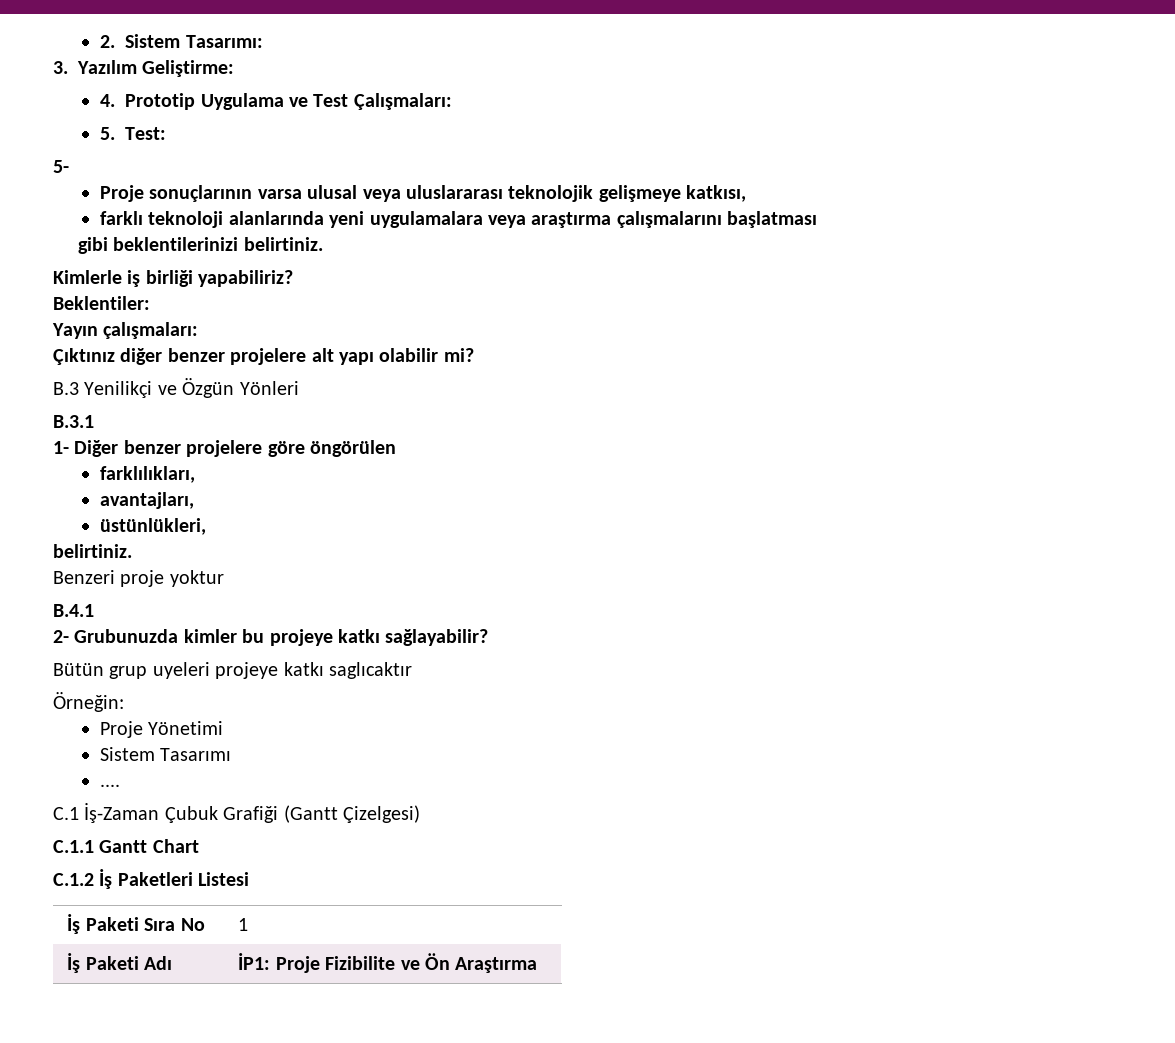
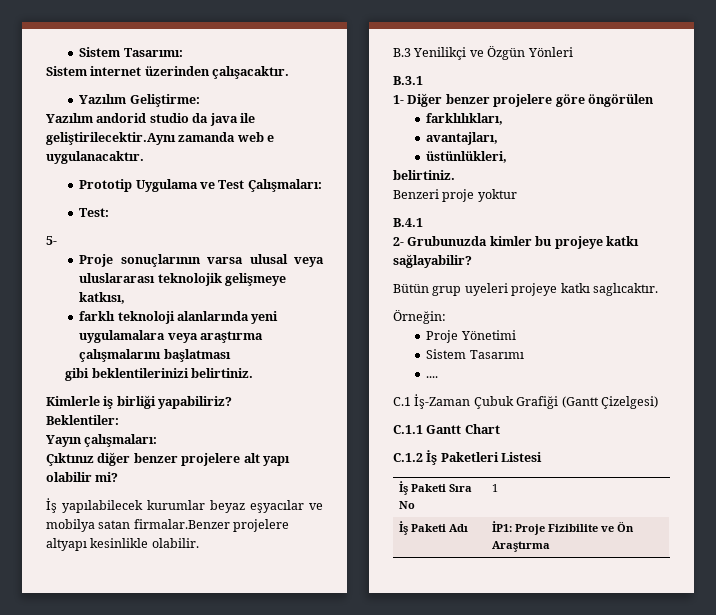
- 2. Sistem Tasarımı:
+ Sistem Tasarımı:
- 3. Yazılım Geliştirme:
- 4. Prototip Uygulama ve Test Çalışmaları:
+ Sistem internet üzerinden çalışacaktır.
+ Yazılım Geliştirme:
+ Yazılım andorid studio da java ile geliştirilecektir.Aynı zamanda web e uygulanacaktır.
+ Prototip Uygulama ve Test Çalışmaları:
- 5. Test:
+ Test:
+ İş yapılabilecek kurumlar beyaz eşyacılar ve mobilya satan firmalar.Benzer projelere altyapı kesinlikle olabilir.
- Bütün grup uyeleri projeye katkı saglıcaktır
+ Bütün grup uyeleri projeye katkı saglıcaktır.

